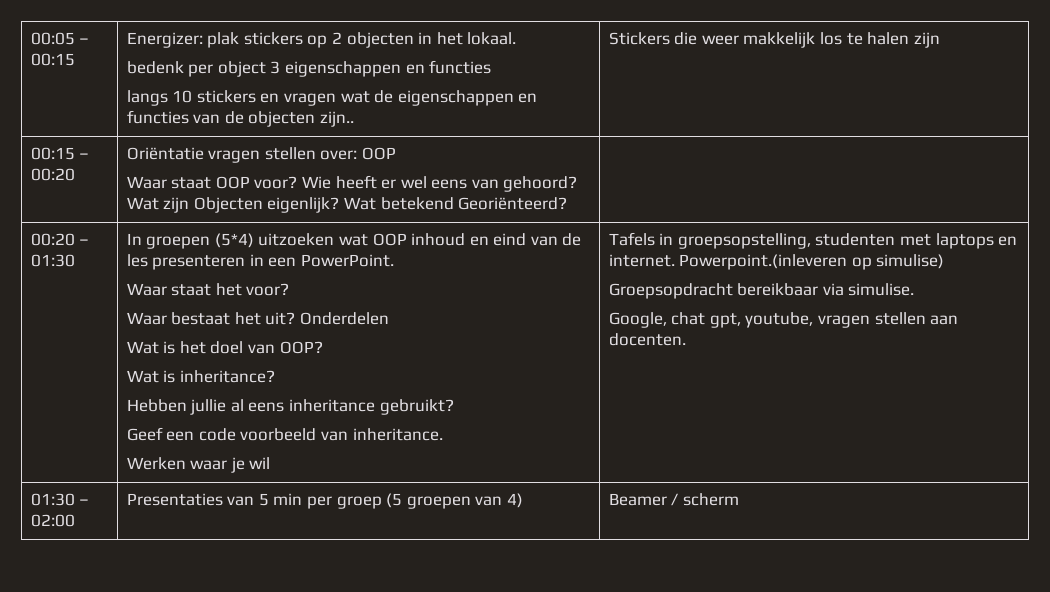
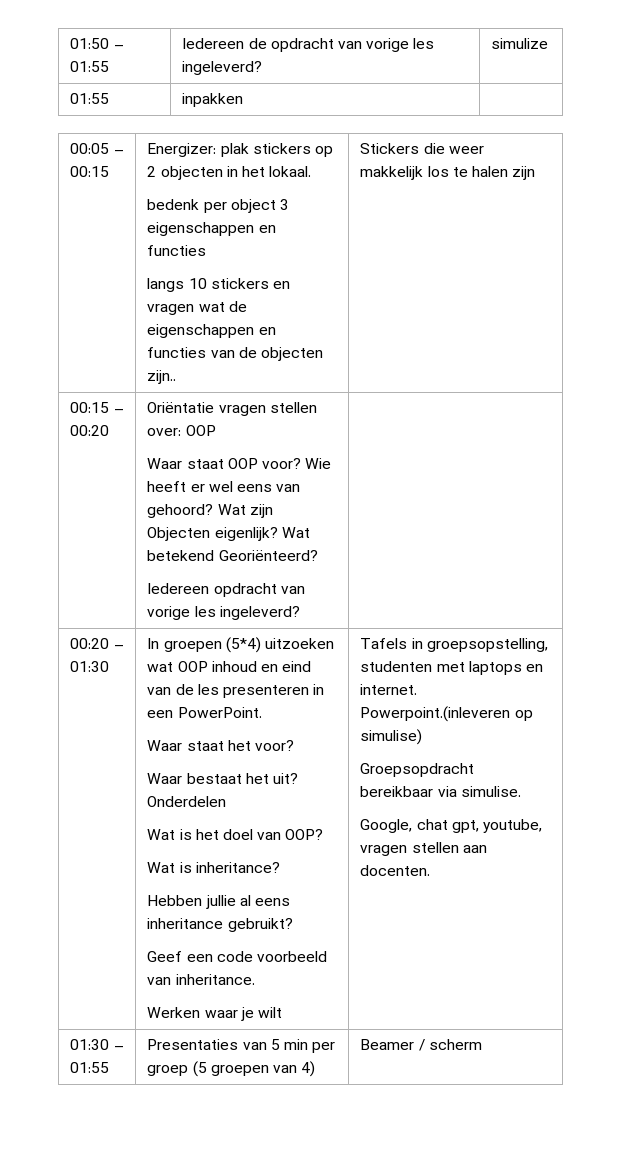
+ 01:50 – 01:55 | Iedereen de opdracht van vorige les ingeleverd? | simulize
+ 01:55 | inpakken |
  00:15 – 00:20 | Oriëntatie vragen stellen over: OOP
- Waar staat OOP voor? Wie heeft er wel eens van gehoord? Wat zijn Objecten eigenlijk? Wat betekend Georiënteerd? |
+ Waar staat OOP voor? Wie heeft er wel eens van gehoord? Wat zijn Objecten eigenlijk? Wat betekend Georiënteerd?
+ Iedereen opdracht van vorige les ingeleverd? |
- Werken waar je wil
+ Werken waar je wilt
- 01:30 – 02:00 | Presentaties van 5 min per groep (5 groepen van 4) | Beamer / scherm
+ 01:30 – 01:55 | Presentaties van 5 min per groep (5 groepen van 4) | Beamer / scherm

